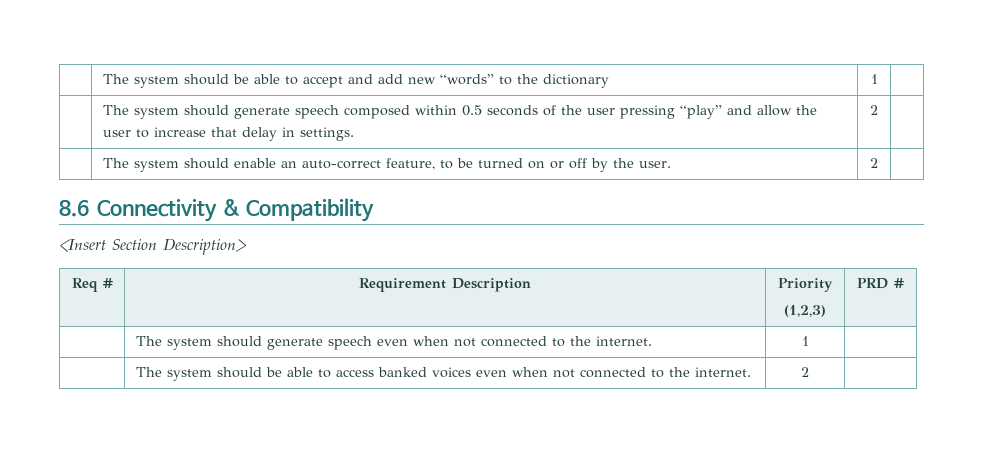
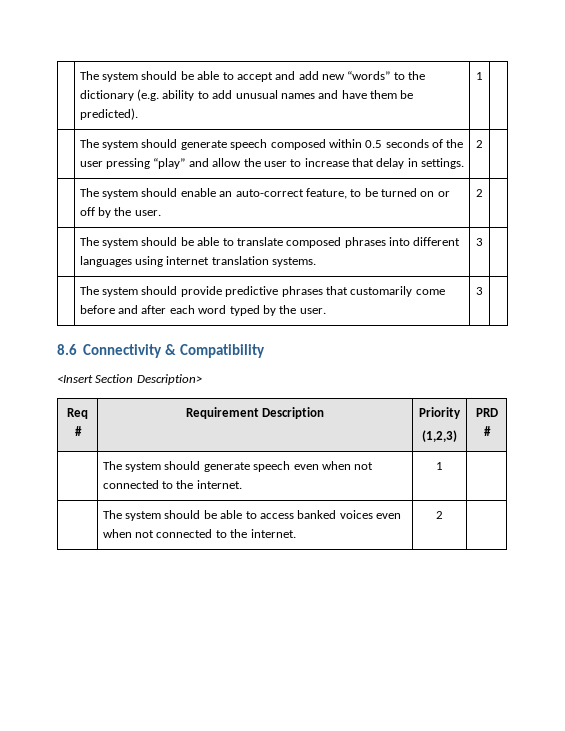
- | The system should be able to accept and add new “words” to the dictionary | 1 |
+ | The system should be able to accept and add new “words” to the dictionary (e.g. ability to add unusual names and have them be predicted). | 1 |
+ | The system should be able to translate composed phrases into different languages using internet translation systems. | 3 |
+ | The system should provide predictive phrases that customarily come before and after each word typed by the user. | 3 |

